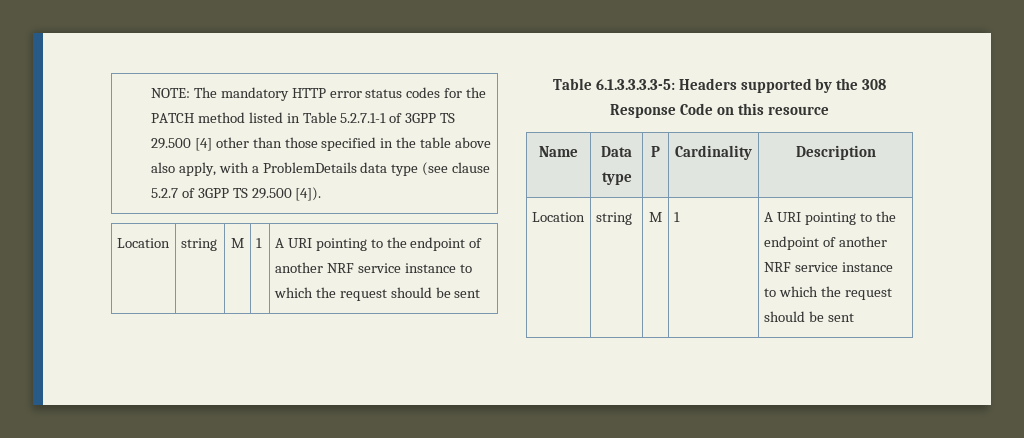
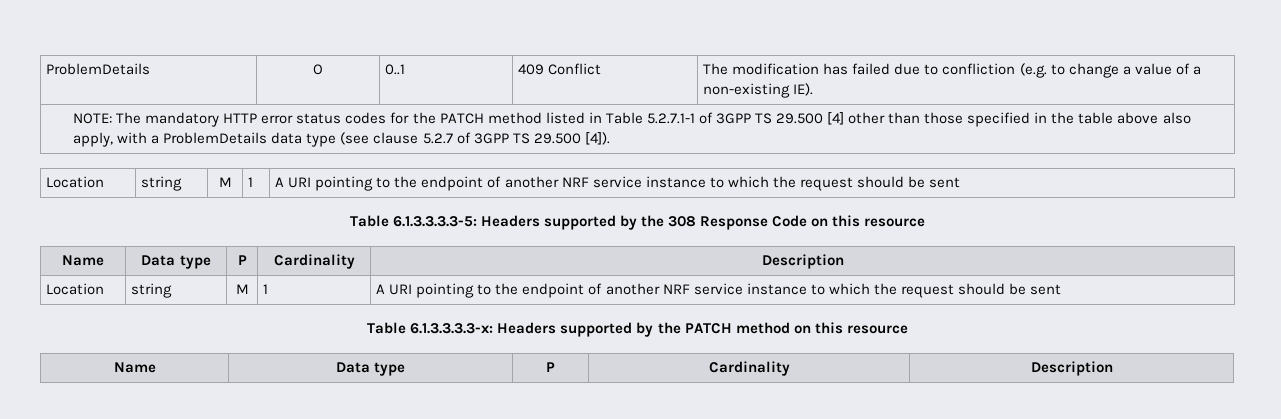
+ ProblemDetails | O | 0..1 | 409 Conflict | The modification has failed due to confliction (e.g. to change a value of a non-existing IE).
+ Table 6.1.3.3.3.3-x: Headers supported by the PATCH method on this resource
+ Name | Data type | P | Cardinality | Description

